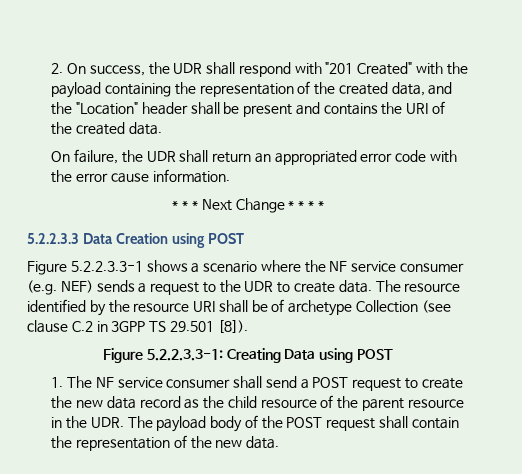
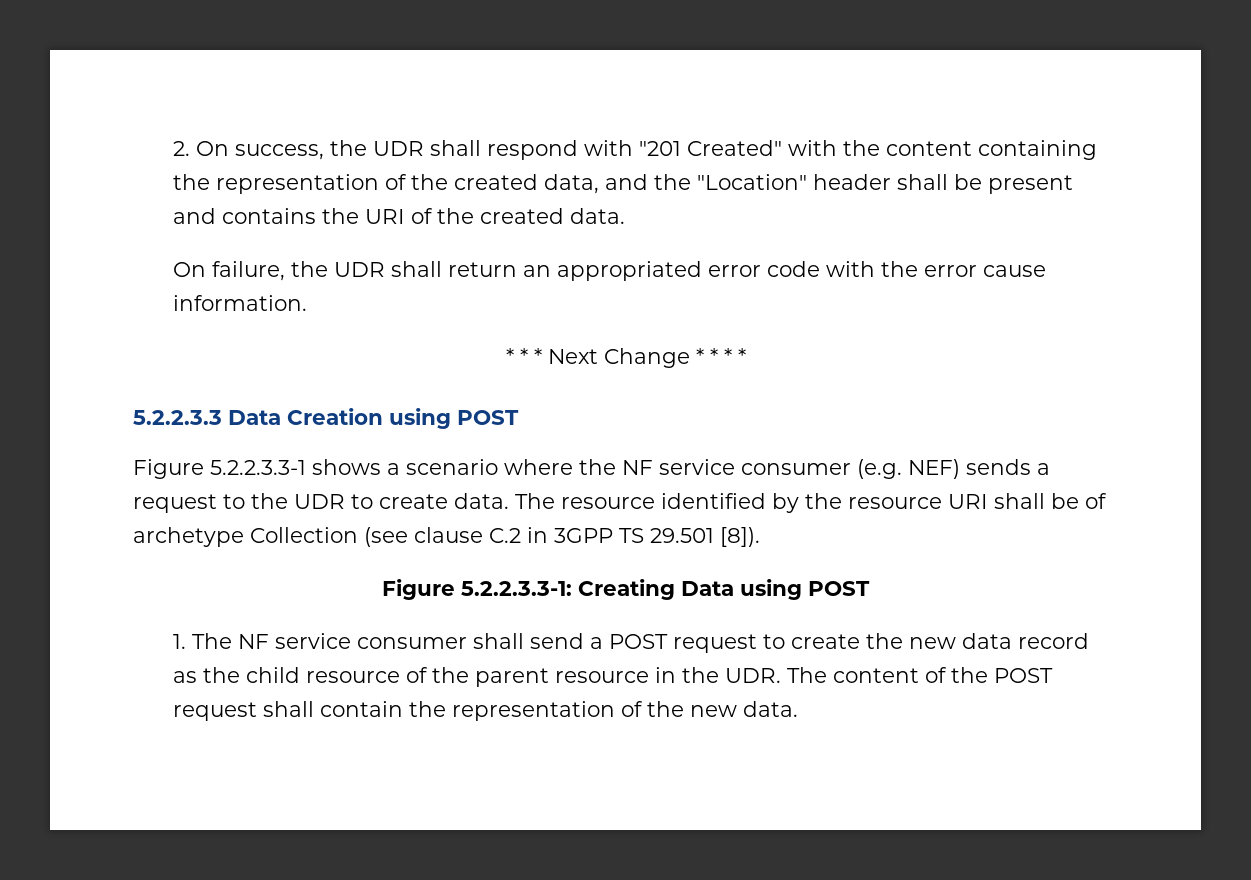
- 2. On success, the UDR shall respond with "201 Created" with the payload containing the representation of the created data, and the "Location" header shall be present and contains the URI of the created data.
+ 2. On success, the UDR shall respond with "201 Created" with the content containing the representation of the created data, and the "Location" header shall be present and contains the URI of the created data.
- 1. The NF service consumer shall send a POST request to create the new data record as the child resource of the parent resource in the UDR. The payload body of the POST request shall contain the representation of the new data.
+ 1. The NF service consumer shall send a POST request to create the new data record as the child resource of the parent resource in the UDR. The content of the POST request shall contain the representation of the new data.

